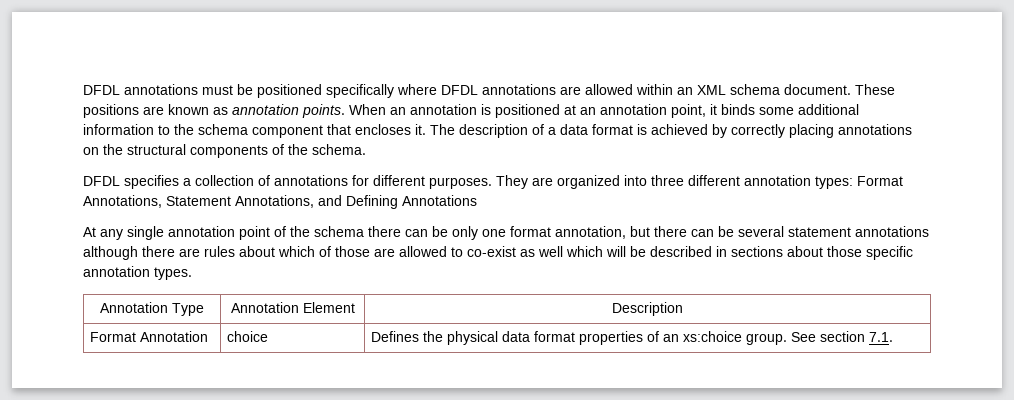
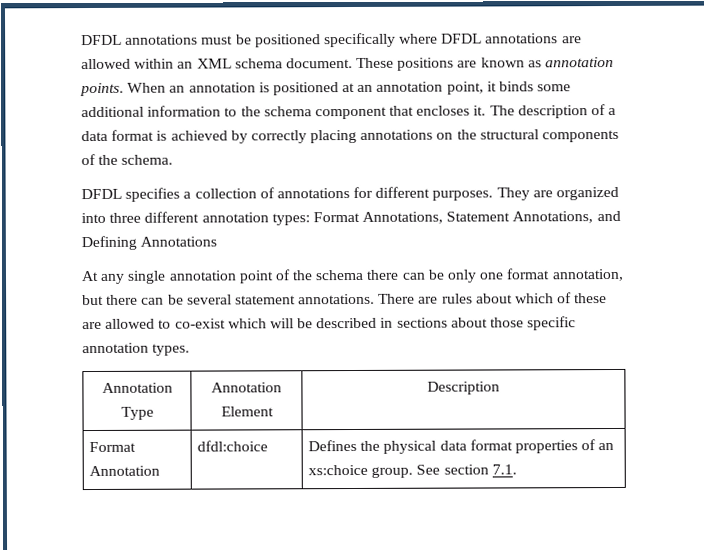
- At any single annotation point of the schema there can be only one format annotation, but there can be several statement annotations although there are rules about which of those are allowed to co-exist as well which will be described in sections about those specific annotation types.
+ At any single annotation point of the schema there can be only one format annotation, but there can be several statement annotations. There are rules about which of these are allowed to co-exist which will be described in sections about those specific annotation types.
- Format Annotation | choice | Defines the physical data format properties of an xs:choice group. See section 7.1.
+ Format Annotation | dfdl:choice | Defines the physical data format properties of an xs:choice group. See section 7.1.

